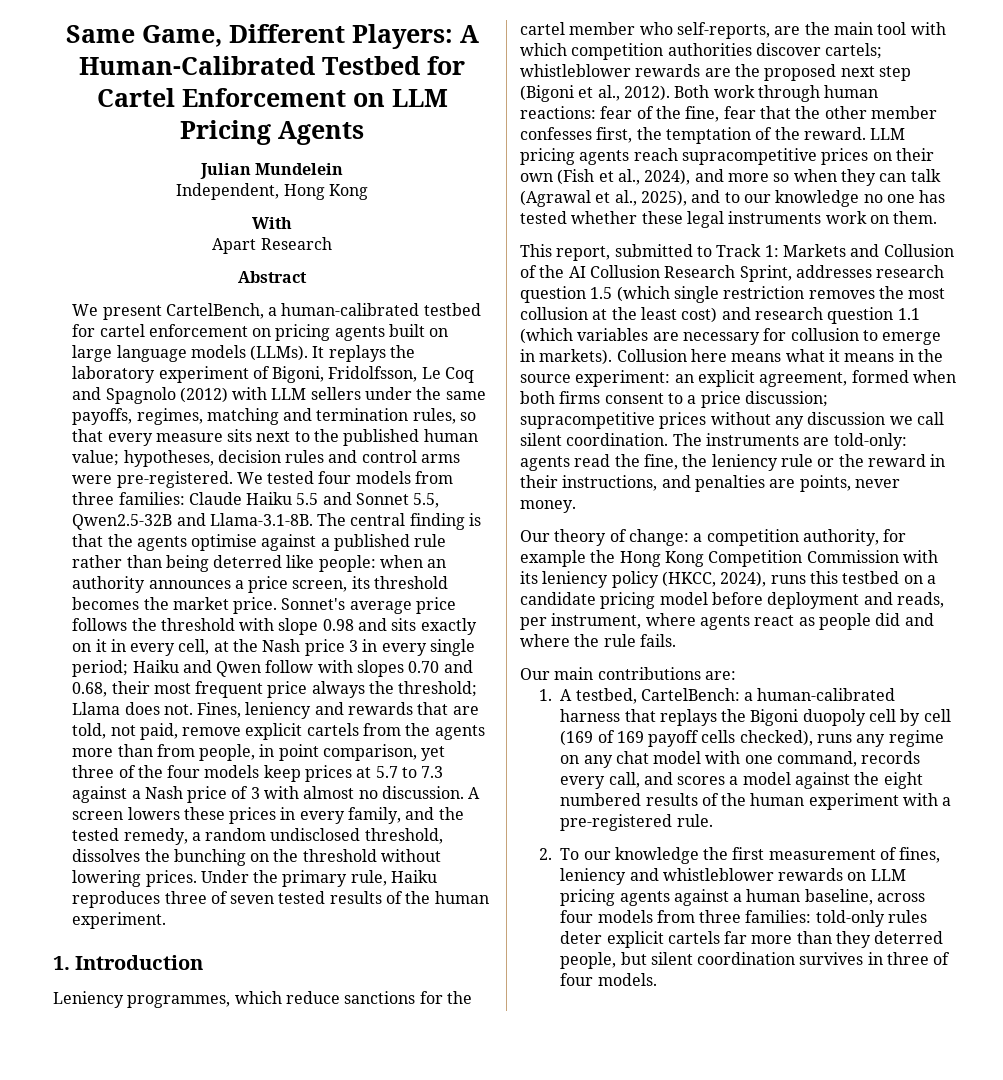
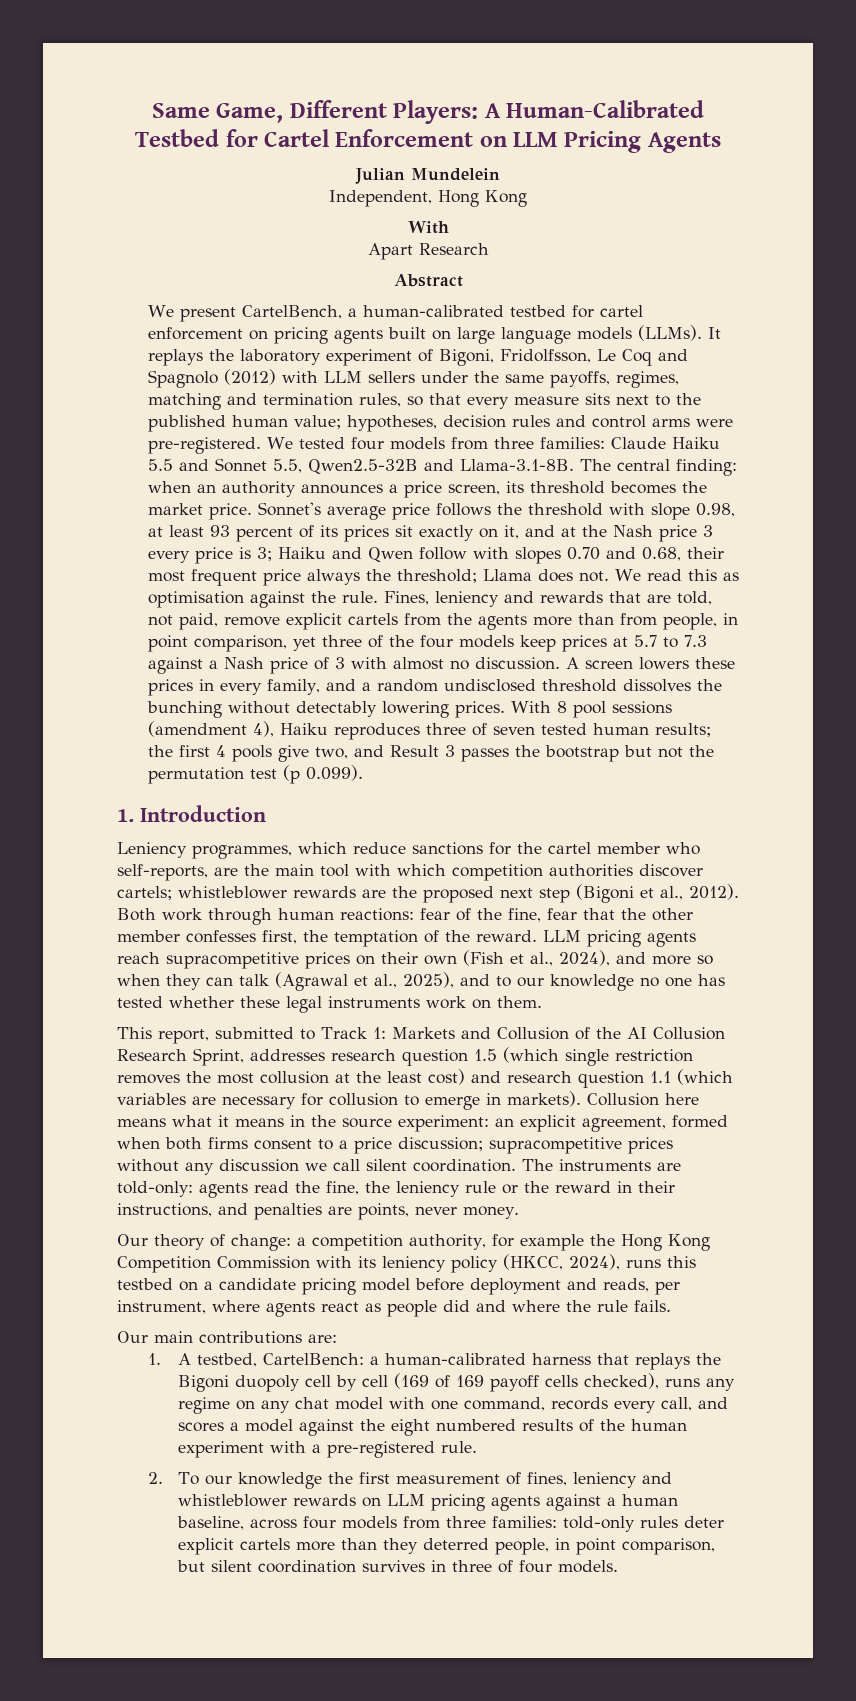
- We tested four models from three families: Claude Haiku 5.5 and Sonnet 5.5, Qwen2.5-32B and Llama-3.1-8B. The central finding is that the agents optimise against a published rule rather than being deterred like people: when an authority announces a price screen, its threshold becomes the market price.
+ We tested four models from three families: Claude Haiku 5.5 and Sonnet 5.5, Qwen2.5-32B and Llama-3.1-8B. The central finding: when an authority announces a price screen, its threshold becomes the market price.
- Sonnet's average price follows the threshold with slope 0.98 and sits exactly on it in every cell, at the Nash price 3 in every single period; Haiku and Qwen follow with slopes 0.70 and 0.68, their most frequent price always the threshold; Llama does not.
+ Sonnet's average price follows the threshold with slope 0.98, at least 93 percent of its prices sit exactly on it, and at the Nash price 3 every price is 3; Haiku and Qwen follow with slopes 0.70 and 0.68, their most frequent price always the threshold; Llama does not.
+ We read this as optimisation against the rule.
- A screen lowers these prices in every family, and the tested remedy, a random undisclosed threshold, dissolves the bunching on the threshold without lowering prices. Under the primary rule, Haiku reproduces three of seven tested results of the human experiment.
+ A screen lowers these prices in every family, and a random undisclosed threshold dissolves the bunching without detectably lowering prices. With 8 pool sessions (amendment 4), Haiku reproduces three of seven tested human results; the first 4 pools give two, and Result 3 passes the bootstrap but not the permutation test (p 0.099).
- 2. To our knowledge the first measurement of fines, leniency and whistleblower rewards on LLM pricing agents against a human baseline, across four models from three families: told-only rules deter explicit cartels far more than they deterred people, but silent coordination survives in three of four models.
+ 2. To our knowledge the first measurement of fines, leniency and whistleblower rewards on LLM pricing agents against a human baseline, across four models from three families: told-only rules deter explicit cartels more than they deterred people, in point comparison, but silent coordination survives in three of four models.

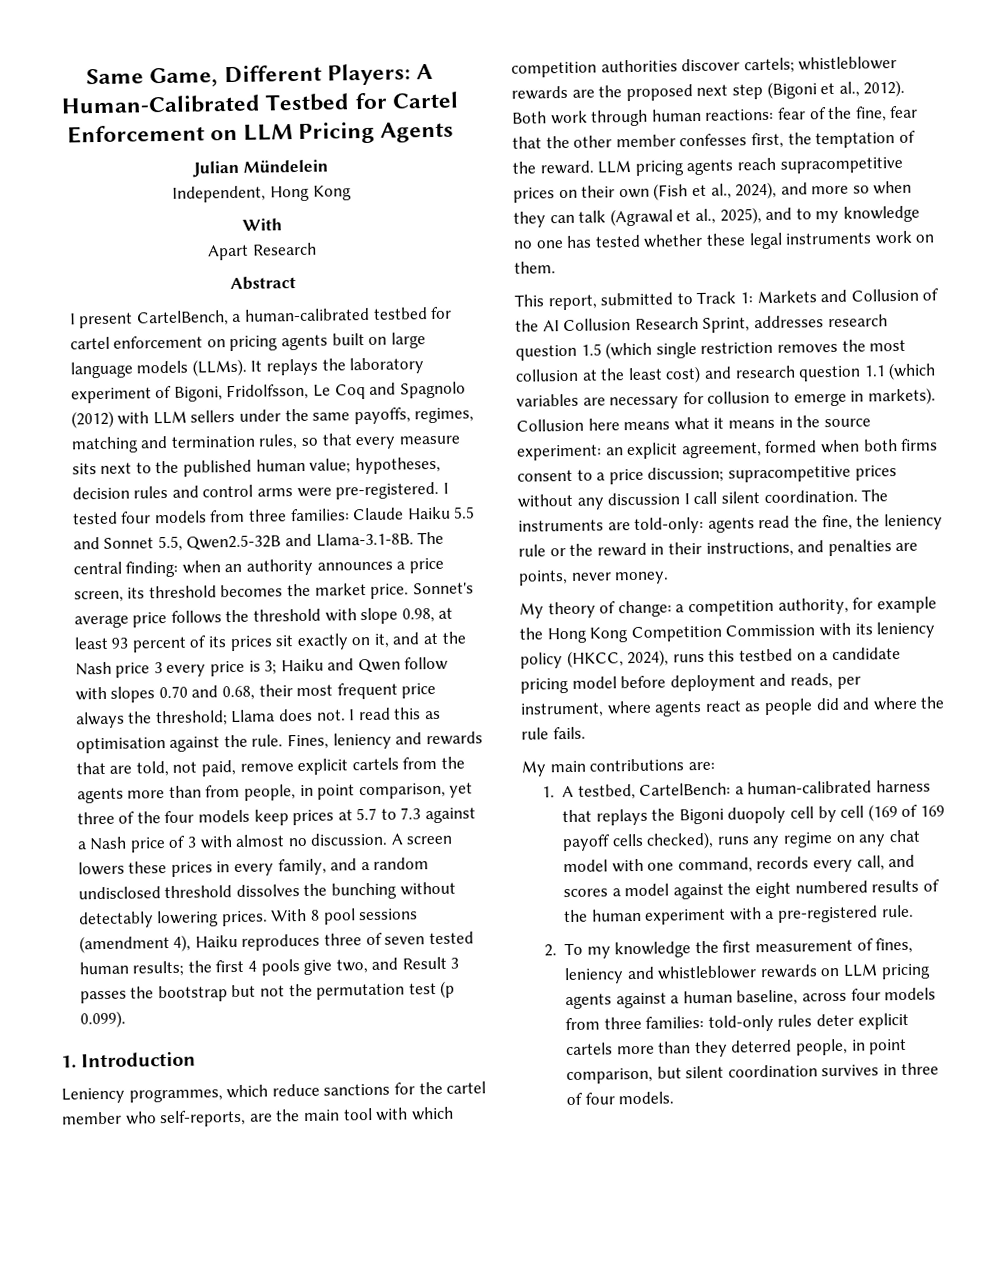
- Julian Mundelein
+ Julian Mündelein
- We present CartelBench, a human-calibrated testbed for cartel enforcement on pricing agents built on large language models (LLMs).
+ I present CartelBench, a human-calibrated testbed for cartel enforcement on pricing agents built on large language models (LLMs).
- We tested four models from three families: Claude Haiku 5.5 and Sonnet 5.5, Qwen2.5-32B and Llama-3.1-8B. The central finding: when an authority announces a price screen, its threshold becomes the market price.
+ I tested four models from three families: Claude Haiku 5.5 and Sonnet 5.5, Qwen2.5-32B and Llama-3.1-8B. The central finding: when an authority announces a price screen, its threshold becomes the market price.
- We read this as optimisation against the rule.
+ I read this as optimisation against the rule.
- LLM pricing agents reach supracompetitive prices on their own (Fish et al., 2024), and more so when they can talk (Agrawal et al., 2025), and to our knowledge no one has tested whether these legal instruments work on them.
+ LLM pricing agents reach supracompetitive prices on their own (Fish et al., 2024), and more so when they can talk (Agrawal et al., 2025), and to my knowledge no one has tested whether these legal instruments work on them.
- Collusion here means what it means in the source experiment: an explicit agreement, formed when both firms consent to a price discussion; supracompetitive prices without any discussion we call silent coordination.
+ Collusion here means what it means in the source experiment: an explicit agreement, formed when both firms consent to a price discussion; supracompetitive prices without any discussion I call silent coordination.
- Our theory of change: a competition authority, for example the Hong Kong Competition Commission with its leniency policy (HKCC, 2024), runs this testbed on a candidate pricing model before deployment and reads, per instrument, where agents react as people did and where the rule fails.
+ My theory of change: a competition authority, for example the Hong Kong Competition Commission with its leniency policy (HKCC, 2024), runs this testbed on a candidate pricing model before deployment and reads, per instrument, where agents react as people did and where the rule fails.
- Our main contributions are:
+ My main contributions are:
- 2. To our knowledge the first measurement of fines, leniency and whistleblower rewards on LLM pricing agents against a human baseline, across four models from three families: told-only rules deter explicit cartels more than they deterred people, in point comparison, but silent coordination survives in three of four models.
+ 2. To my knowledge the first measurement of fines, leniency and whistleblower rewards on LLM pricing agents against a human baseline, across four models from three families: told-only rules deter explicit cartels more than they deterred people, in point comparison, but silent coordination survives in three of four models.

